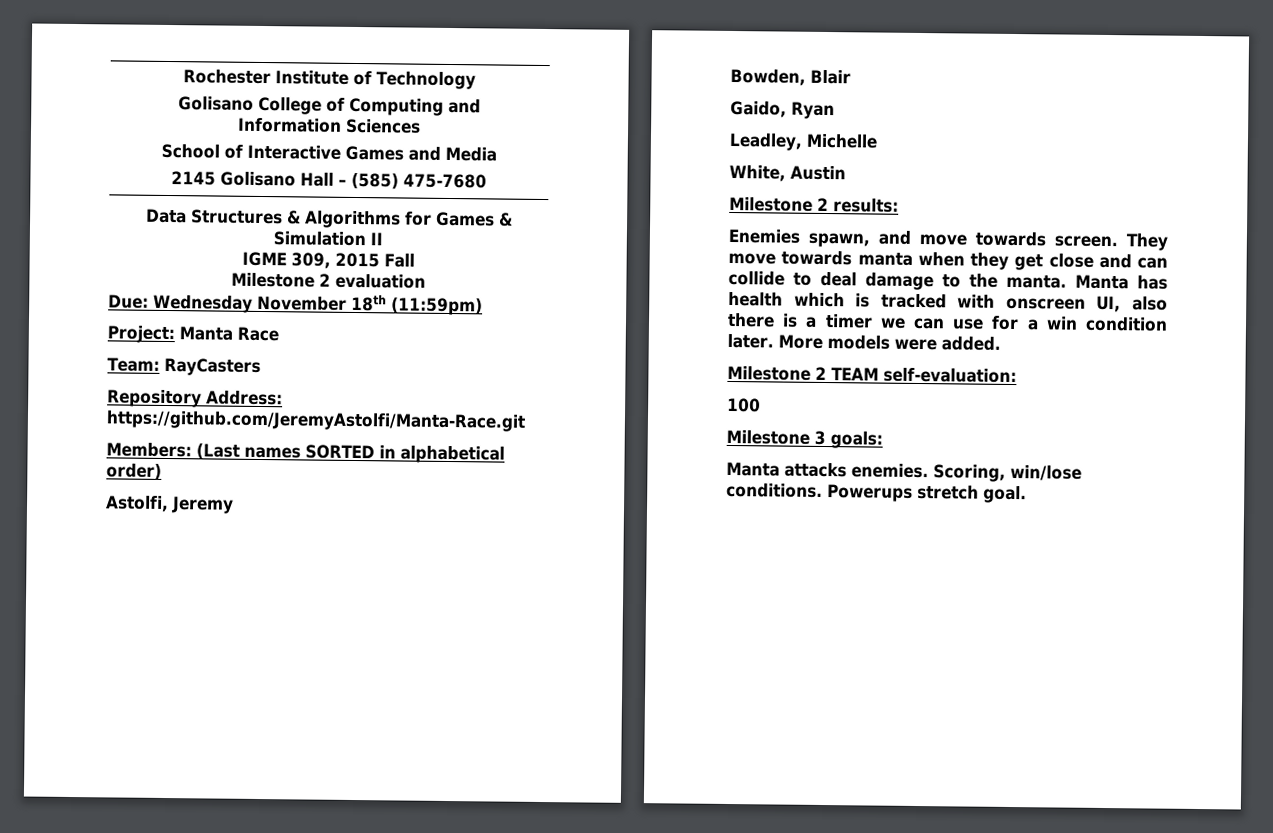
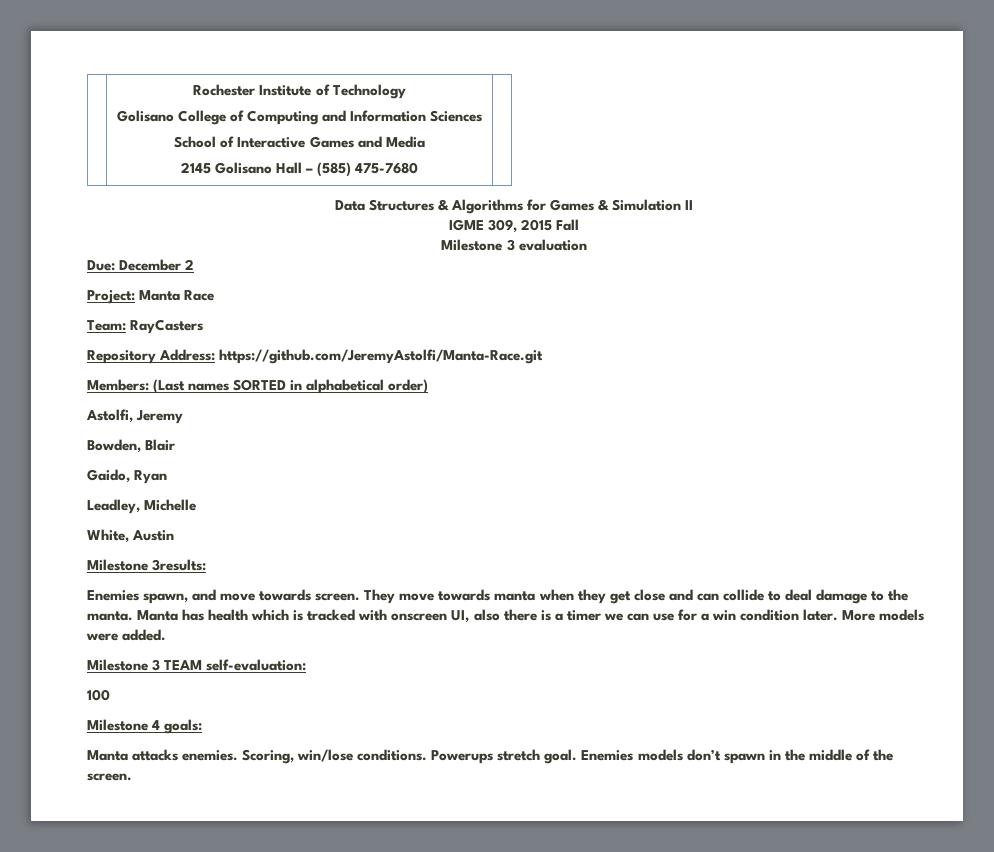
- Milestone 2 evaluation
+ Milestone 3 evaluation
- Due: Wednesday November 18th (11:59pm)
+ Due: December 2
- Milestone 2 results:
+ Milestone 3results:
- Milestone 2 TEAM self-evaluation:
+ Milestone 3 TEAM self-evaluation:
- Milestone 3 goals:
+ Milestone 4 goals:
+ Enemies models don’t spawn in the middle of the screen.

